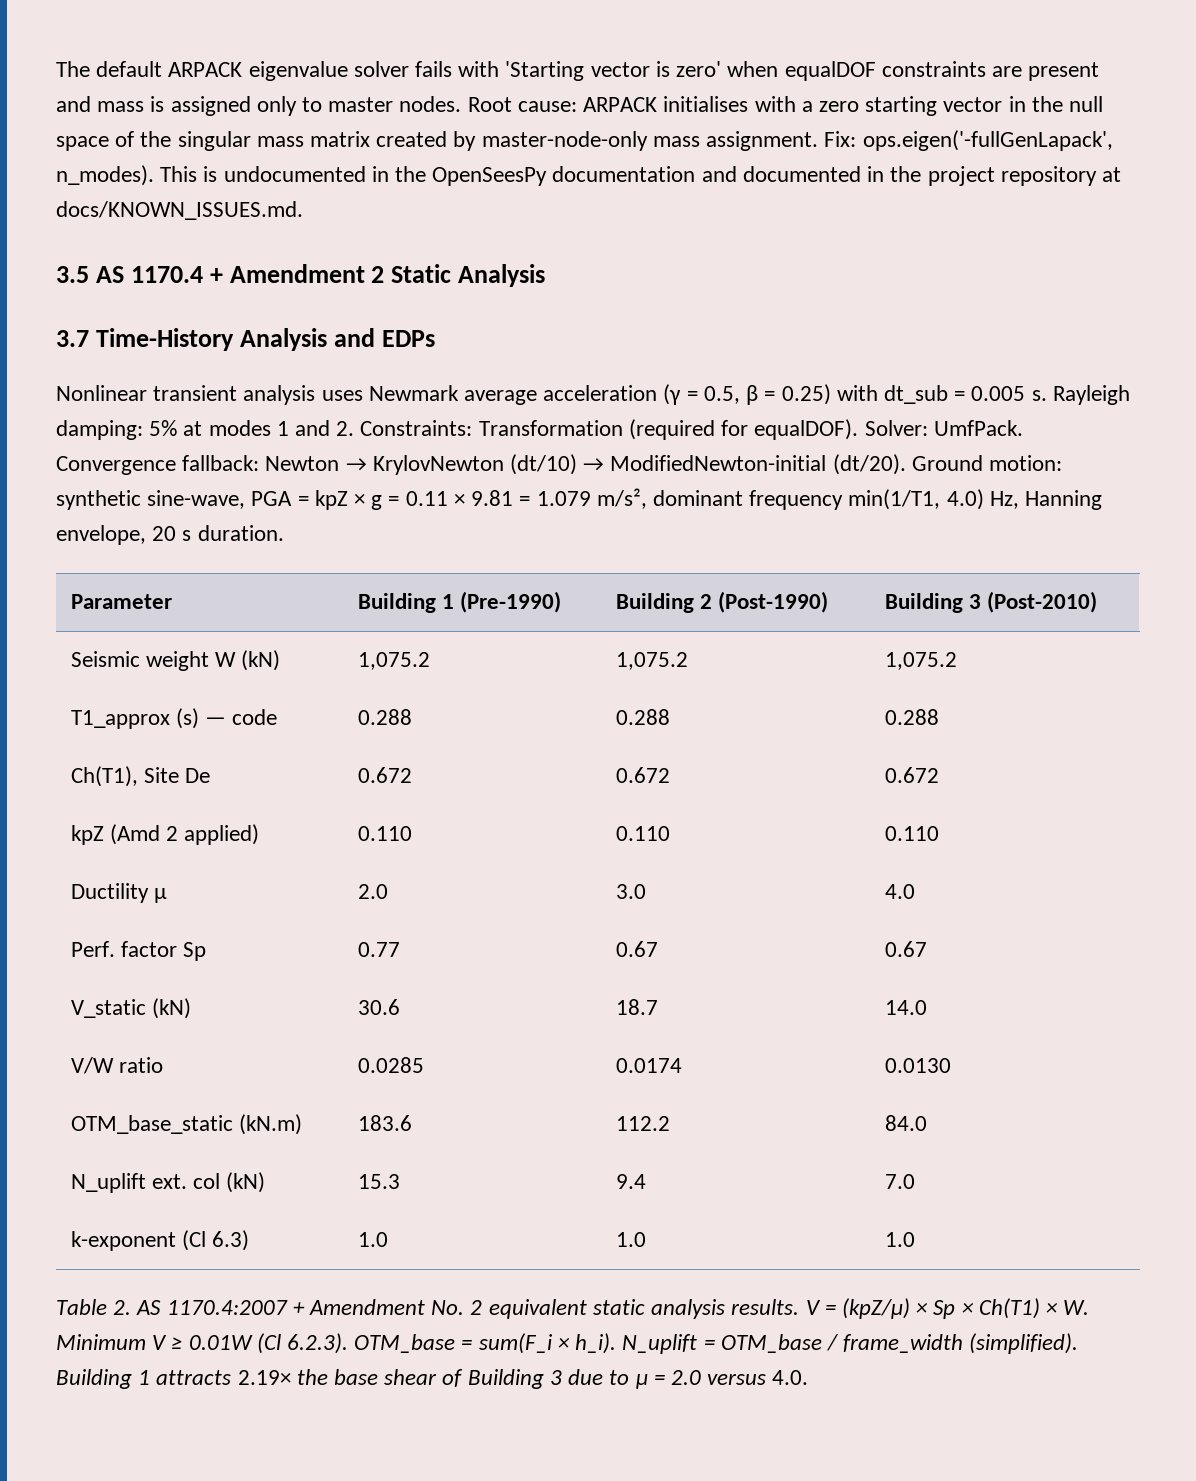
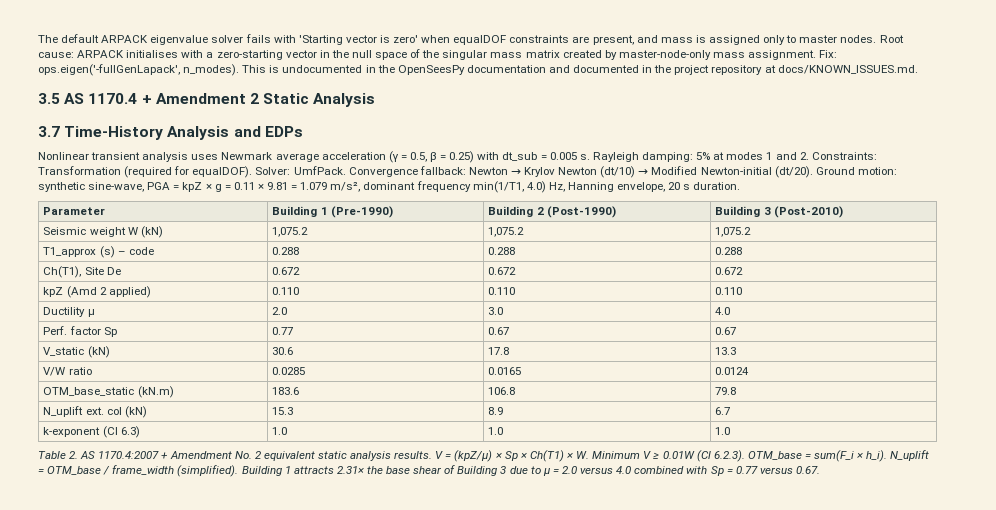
- The default ARPACK eigenvalue solver fails with 'Starting vector is zero' when equalDOF constraints are present and mass is assigned only to master nodes.
+ The default ARPACK eigenvalue solver fails with 'Starting vector is zero' when equalDOF constraints are present, and mass is assigned only to master nodes.
- Root cause: ARPACK initialises with a zero starting vector in the null space of the singular mass matrix created by master-node-only mass assignment.
+ Root cause: ARPACK initialises with a zero-starting vector in the null space of the singular mass matrix created by master-node-only mass assignment.
- Convergence fallback: Newton → KrylovNewton (dt/10) → ModifiedNewton-initial (dt/20).
+ Convergence fallback: Newton → Krylov Newton (dt/10) → Modified Newton-initial (dt/20).
- T1_approx (s) — code | 0.288 | 0.288 | 0.288
+ T1_approx (s) – code | 0.288 | 0.288 | 0.288
- V_static (kN) | 30.6 | 18.7 | 14.0
+ V_static (kN) | 30.6 | 17.8 | 13.3
- V/W ratio | 0.0285 | 0.0174 | 0.0130
+ V/W ratio | 0.0285 | 0.0165 | 0.0124
- OTM_base_static (kN.m) | 183.6 | 112.2 | 84.0
+ OTM_base_static (kN.m) | 183.6 | 106.8 | 79.8
- N_uplift ext. col (kN) | 15.3 | 9.4 | 7.0
+ N_uplift ext. col (kN) | 15.3 | 8.9 | 6.7
- Building 1 attracts 2.19× the base shear of Building 3 due to μ = 2.0 versus 4.0.
+ Building 1 attracts 2.31× the base shear of Building 3 due to μ = 2.0 versus 4.0 combined with Sp = 0.77 versus 0.67.

